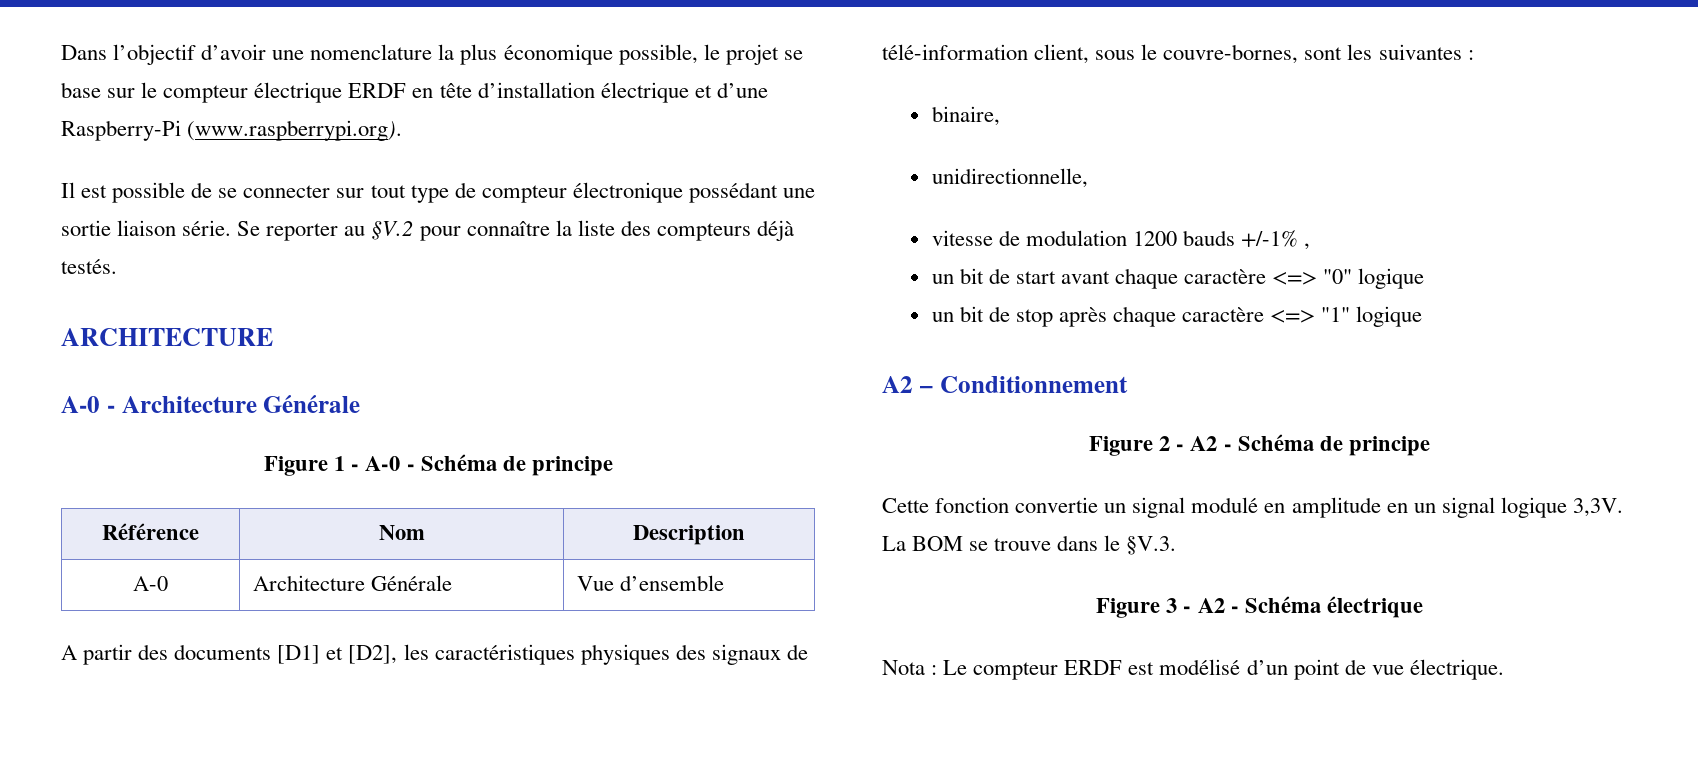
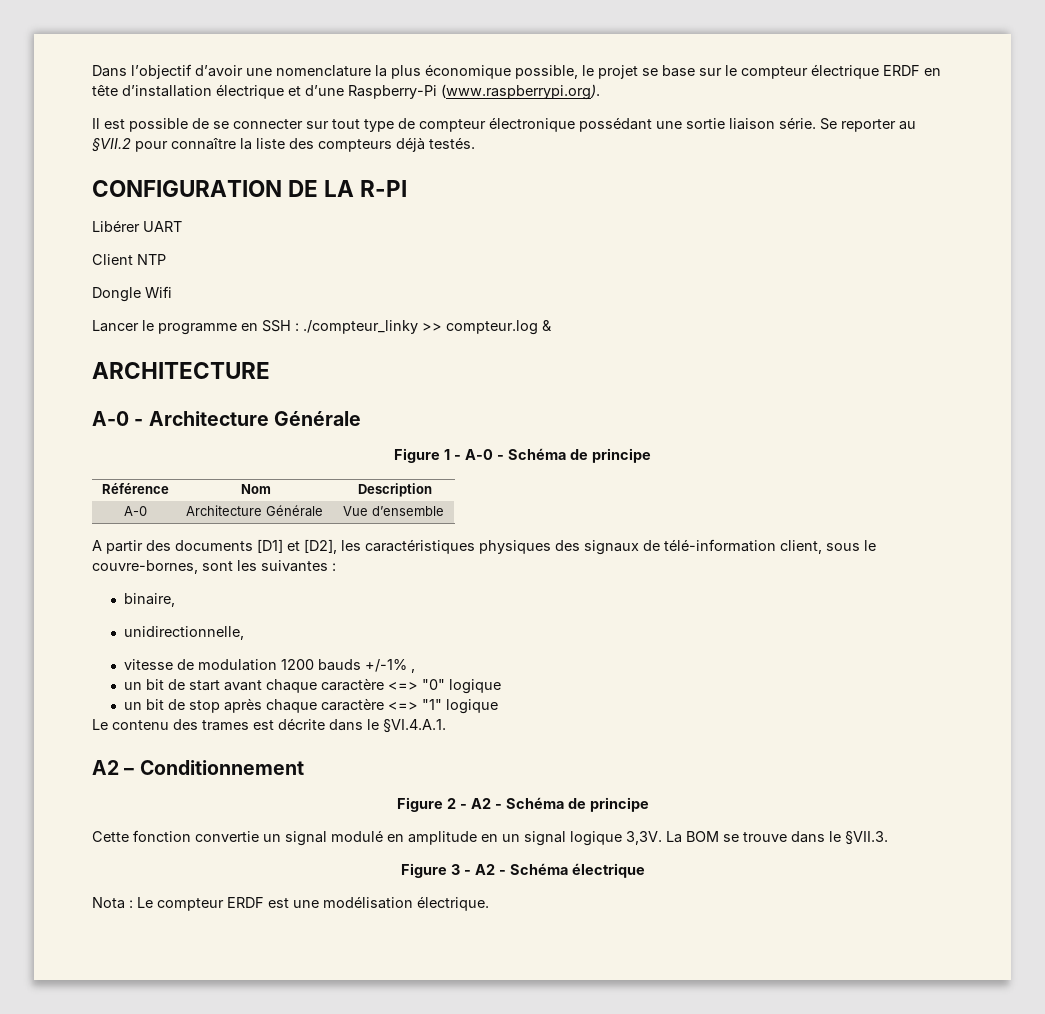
- Se reporter au §V.2 pour connaître la liste des compteurs déjà testés.
+ Se reporter au §VII.2 pour connaître la liste des compteurs déjà testés.
+ CONFIGURATION DE LA R-PI
+ Libérer UART
+ Client NTP
+ Dongle Wifi
+ Lancer le programme en SSH : ./compteur_linky >> compteur.log &
+ Le contenu des trames est décrite dans le §VI.4.A.1.
- La BOM se trouve dans le §V.3.
+ La BOM se trouve dans le §VII.3.
- Nota : Le compteur ERDF est modélisé d’un point de vue électrique.
+ Nota : Le compteur ERDF est une modélisation électrique.

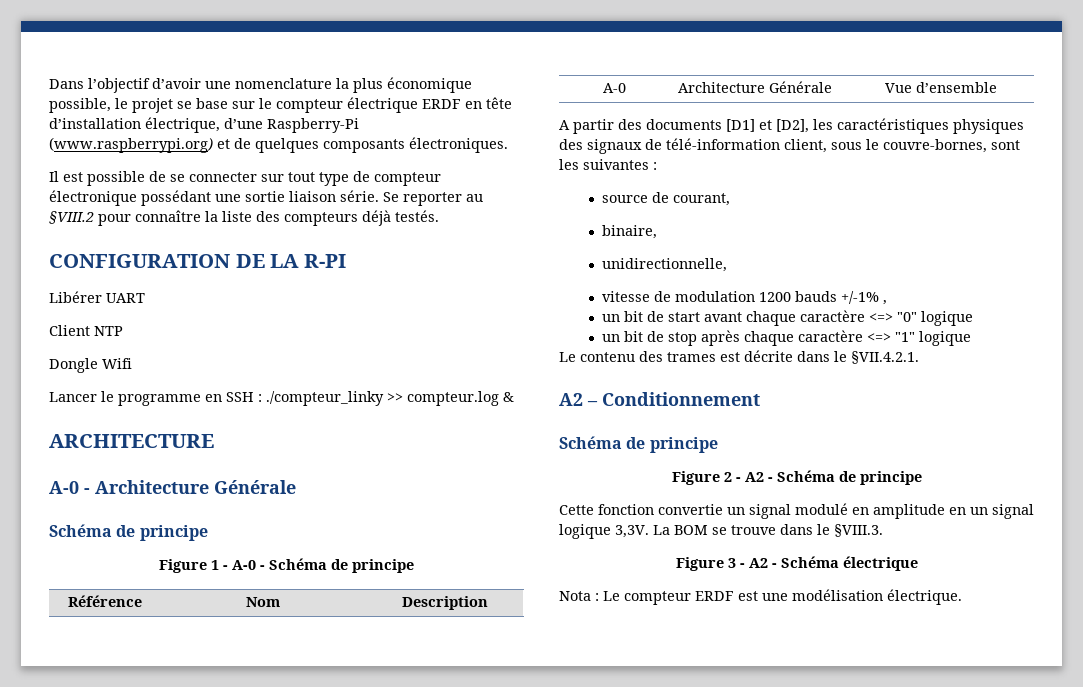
- Dans l’objectif d’avoir une nomenclature la plus économique possible, le projet se base sur le compteur électrique ERDF en tête d’installation électrique et d’une Raspberry-Pi (www.raspberrypi.org).
+ Dans l’objectif d’avoir une nomenclature la plus économique possible, le projet se base sur le compteur électrique ERDF en tête d’installation électrique, d’une Raspberry-Pi (www.raspberrypi.org) et de quelques composants électroniques.
- Se reporter au §VII.2 pour connaître la liste des compteurs déjà testés.
+ Se reporter au §VIII.2 pour connaître la liste des compteurs déjà testés.
  A-0 - Architecture Générale
+ Schéma de principe
+ source de courant,
- Le contenu des trames est décrite dans le §VI.4.A.1.
+ Le contenu des trames est décrite dans le §VII.4.2.1.
  A2 – Conditionnement
+ Schéma de principe
- La BOM se trouve dans le §VII.3.
+ La BOM se trouve dans le §VIII.3.

